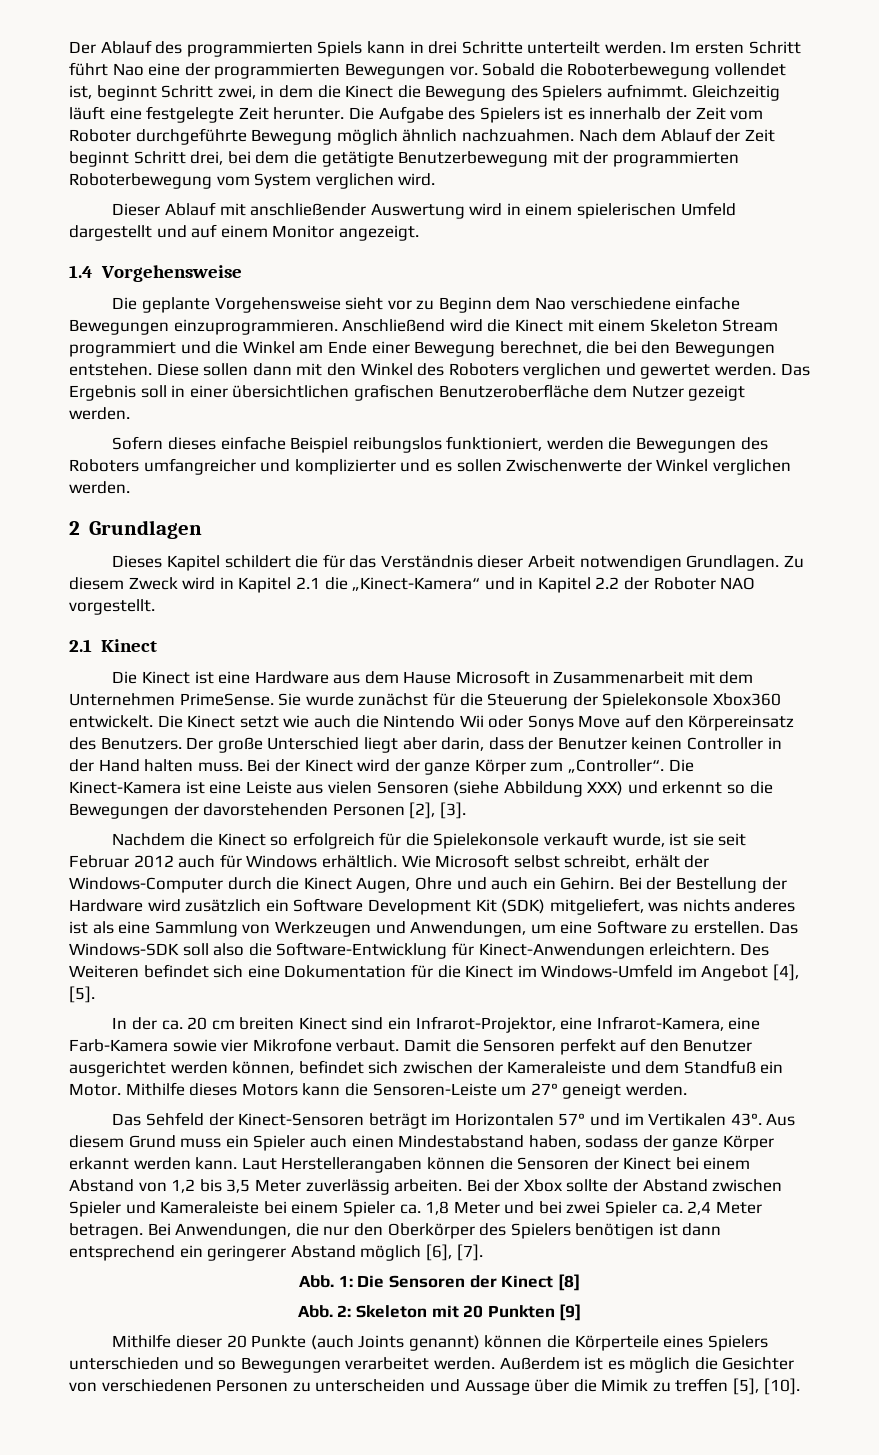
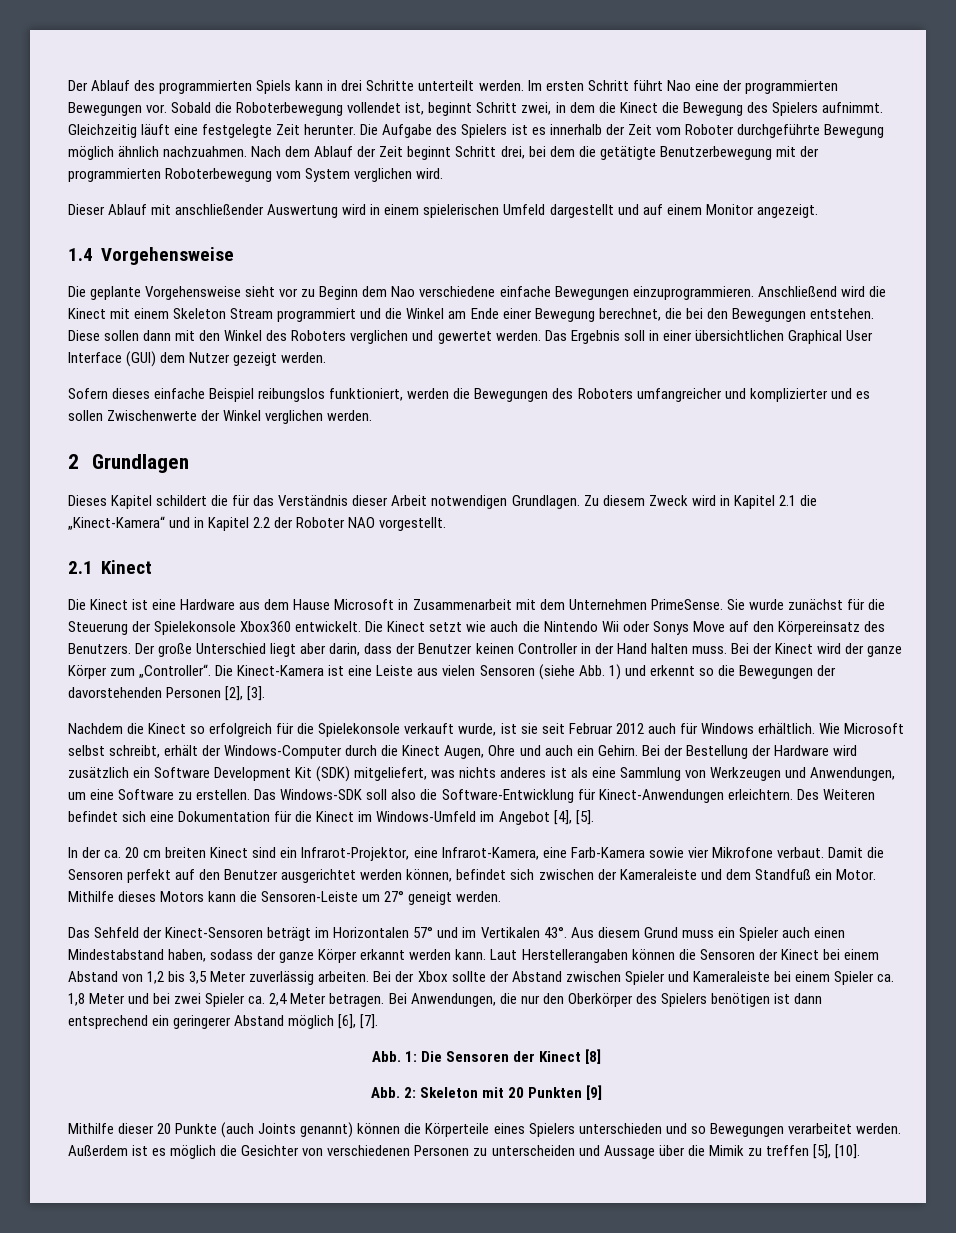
- Das Ergebnis soll in einer übersichtlichen grafischen Benutzeroberfläche dem Nutzer gezeigt werden.
+ Das Ergebnis soll in einer übersichtlichen Graphical User Interface (GUI) dem Nutzer gezeigt werden.
- Die Kinect-Kamera ist eine Leiste aus vielen Sensoren (siehe Abbildung XXX) und erkennt so die Bewegungen der davorstehenden Personen [2], [3].
+ Die Kinect-Kamera ist eine Leiste aus vielen Sensoren (siehe Abb. 1) und erkennt so die Bewegungen der davorstehenden Personen [2], [3].

